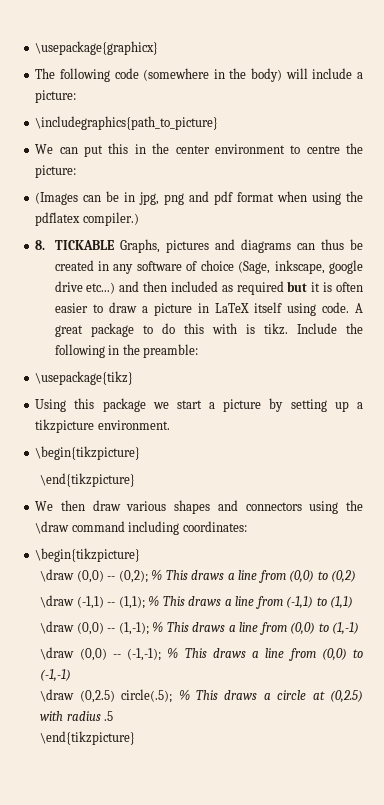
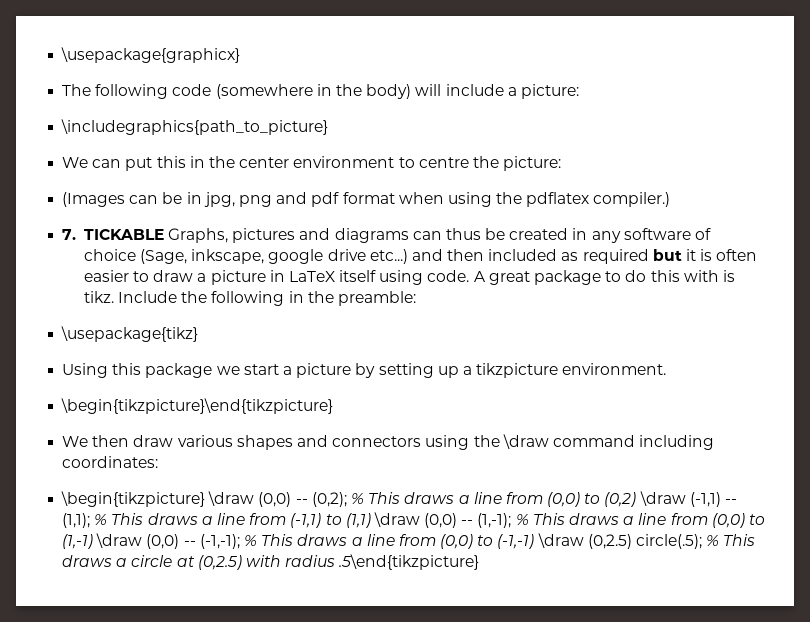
- 8. TICKABLE Graphs, pictures and diagrams can thus be created in any software of choice (Sage, inkscape, google drive etc...) and then included as required but it is often easier to draw a picture in LaTeX itself using code.
+ 7. TICKABLE Graphs, pictures and diagrams can thus be created in any software of choice (Sage, inkscape, google drive etc...) and then included as required but it is often easier to draw a picture in LaTeX itself using code.
  Using this package we start a picture by setting up a tikzpicture environment.
- \begin{tikzpicture}
- \end{tikzpicture}
+ \begin{tikzpicture}\end{tikzpicture}
  We then draw various shapes and connectors using the \draw command including coordinates:
- \begin{tikzpicture}
- \draw (0,0) -- (0,2);
+ \begin{tikzpicture} \draw (0,0) -- (0,2);
- % This draws a line from (0,0) to (0,2)
- \draw (-1,1) -- (1,1);
+ % This draws a line from (0,0) to (0,2) \draw (-1,1) -- (1,1);
- % This draws a line from (-1,1) to (1,1)
- \draw (0,0) -- (1,-1);
+ % This draws a line from (-1,1) to (1,1) \draw (0,0) -- (1,-1);
- % This draws a line from (0,0) to (1,-1)
- \draw (0,0) -- (-1,-1);
+ % This draws a line from (0,0) to (1,-1) \draw (0,0) -- (-1,-1);
- % This draws a line from (0,0) to (-1,-1)
- \draw (0,2.5) circle(.5);
+ % This draws a line from (0,0) to (-1,-1) \draw (0,2.5) circle(.5);
- % This draws a circle at (0,2.5) with radius .5
- \end{tikzpicture}
+ % This draws a circle at (0,2.5) with radius .5\end{tikzpicture}

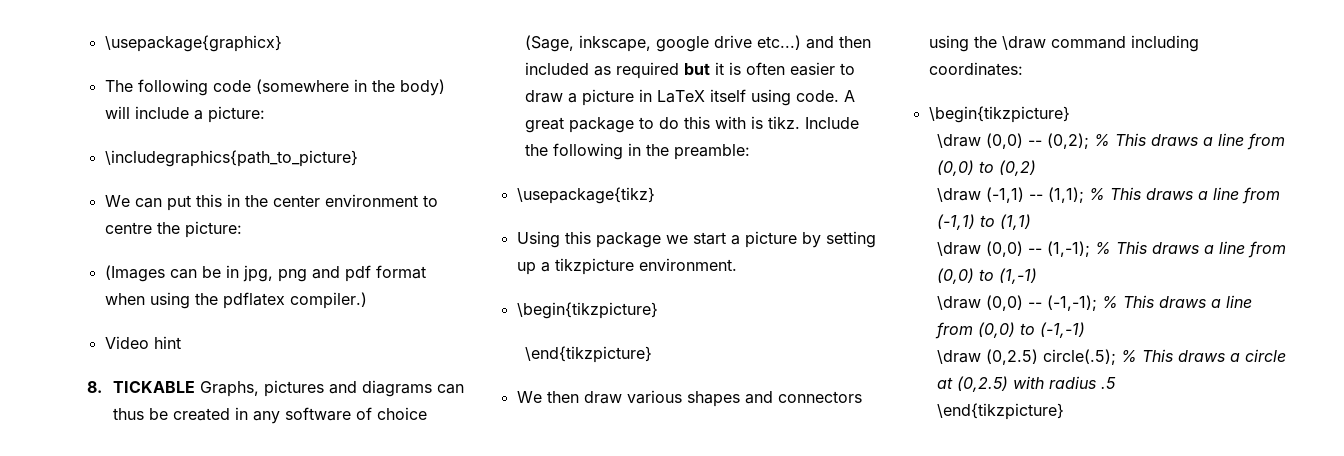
- 7. TICKABLE Graphs, pictures and diagrams can thus be created in any software of choice (Sage, inkscape, google drive etc...) and then included as required but it is often easier to draw a picture in LaTeX itself using code.
+ Video hint
+ 8. TICKABLE Graphs, pictures and diagrams can thus be created in any software of choice (Sage, inkscape, google drive etc...) and then included as required but it is often easier to draw a picture in LaTeX itself using code.
  Using this package we start a picture by setting up a tikzpicture environment.
- \begin{tikzpicture}\end{tikzpicture}
+ \begin{tikzpicture}
+ \end{tikzpicture}
  We then draw various shapes and connectors using the \draw command including coordinates:
- \begin{tikzpicture} \draw (0,0) -- (0,2);
+ \begin{tikzpicture}
+ \draw (0,0) -- (0,2);
- % This draws a line from (0,0) to (0,2) \draw (-1,1) -- (1,1);
+ % This draws a line from (0,0) to (0,2)
+ \draw (-1,1) -- (1,1);
- % This draws a line from (-1,1) to (1,1) \draw (0,0) -- (1,-1);
+ % This draws a line from (-1,1) to (1,1)
+ \draw (0,0) -- (1,-1);
- % This draws a line from (0,0) to (1,-1) \draw (0,0) -- (-1,-1);
+ % This draws a line from (0,0) to (1,-1)
+ \draw (0,0) -- (-1,-1);
- % This draws a line from (0,0) to (-1,-1) \draw (0,2.5) circle(.5);
+ % This draws a line from (0,0) to (-1,-1)
+ \draw (0,2.5) circle(.5);
- % This draws a circle at (0,2.5) with radius .5\end{tikzpicture}
+ % This draws a circle at (0,2.5) with radius .5
+ \end{tikzpicture}

